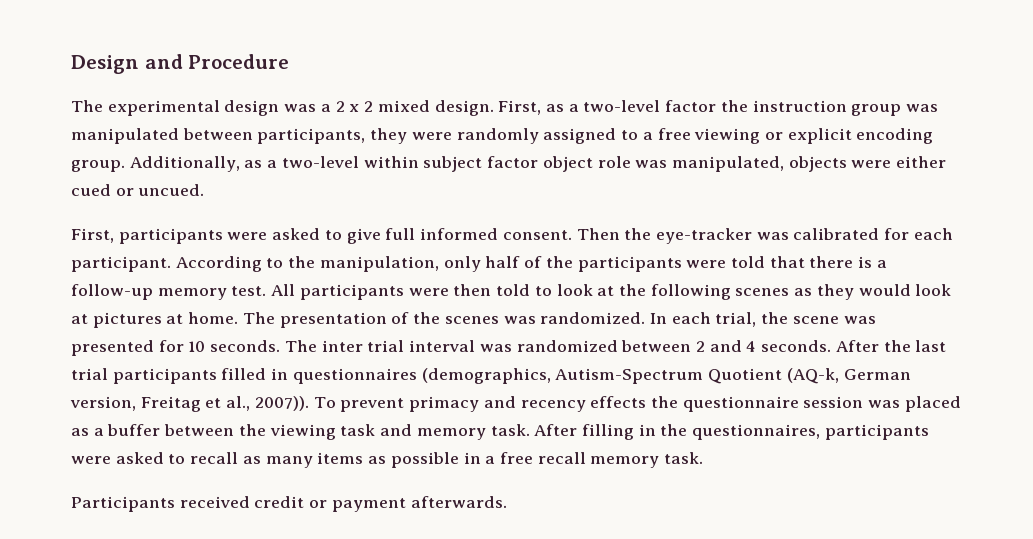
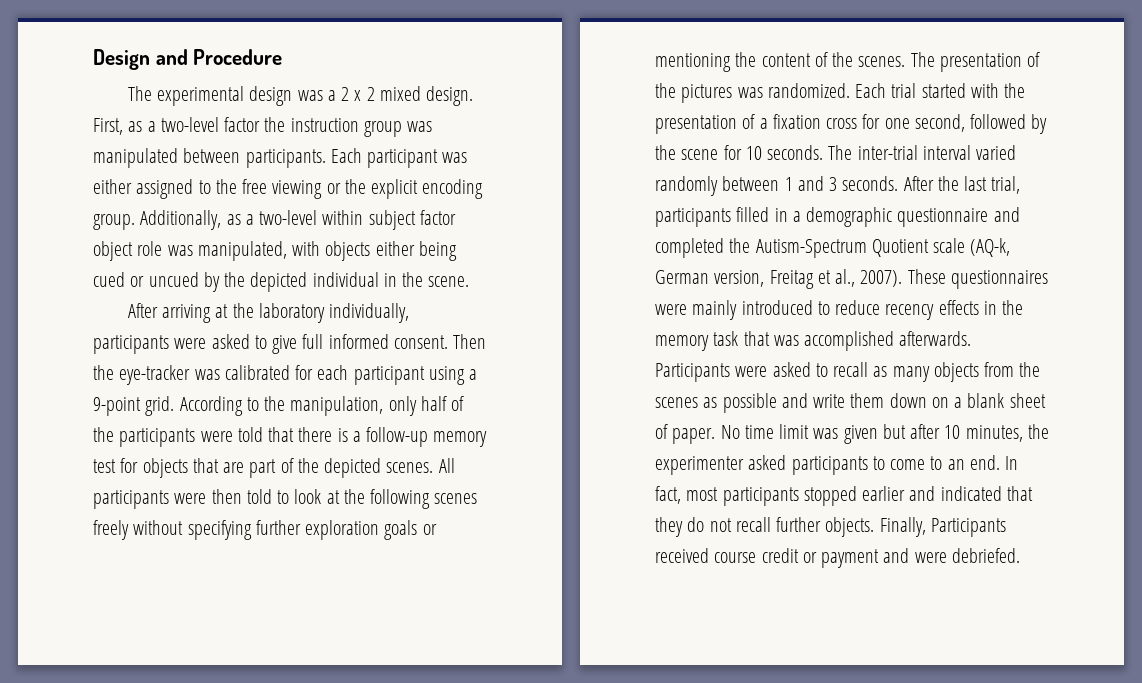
- First, as a two-level factor the instruction group was manipulated between participants, they were randomly assigned to a free viewing or explicit encoding group.
+ First, as a two-level factor the instruction group was manipulated between participants. Each participant was either assigned to the free viewing or the explicit encoding group.
- Additionally, as a two-level within subject factor object role was manipulated, objects were either cued or uncued.
- First, participants were asked to give full informed consent.
+ Additionally, as a two-level within subject factor object role was manipulated, with objects either being cued or uncued by the depicted individual in the scene.
+ After arriving at the laboratory individually, participants were asked to give full informed consent.
- Then the eye-tracker was calibrated for each participant.
+ Then the eye-tracker was calibrated for each participant using a 9-point grid.
- According to the manipulation, only half of the participants were told that there is a follow-up memory test.
+ According to the manipulation, only half of the participants were told that there is a follow-up memory test for objects that are part of the depicted scenes.
- All participants were then told to look at the following scenes as they would look at pictures at home.
+ All participants were then told to look at the following scenes freely without specifying further exploration goals or mentioning the content of the scenes.
- The presentation of the scenes was randomized.
+ The presentation of the pictures was randomized.
- In each trial, the scene was presented for 10 seconds. The inter trial interval was randomized between 2 and 4 seconds.
+ Each trial started with the presentation of a fixation cross for one second, followed by the scene for 10 seconds. The inter-trial interval varied randomly between 1 and 3 seconds.
- After the last trial participants filled in questionnaires (demographics, Autism-Spectrum Quotient (AQ-k, German version, Freitag et al., 2007)). To prevent primacy and recency effects the questionnaire session was placed as a buffer between the viewing task and memory task. After filling in the questionnaires, participants were asked to recall as many items as possible in a free recall memory task.
- Participants received credit or payment afterwards.
+ After the last trial, participants filled in a demographic questionnaire and completed the Autism-Spectrum Quotient scale (AQ-k, German version, Freitag et al., 2007). These questionnaires were mainly introduced to reduce recency effects in the memory task that was accomplished afterwards. Participants were asked to recall as many objects from the scenes as possible and write them down on a blank sheet of paper. No time limit was given but after 10 minutes, the experimenter asked participants to come to an end. In fact, most participants stopped earlier and indicated that they do not recall further objects. Finally, Participants received course credit or payment and were debriefed.

